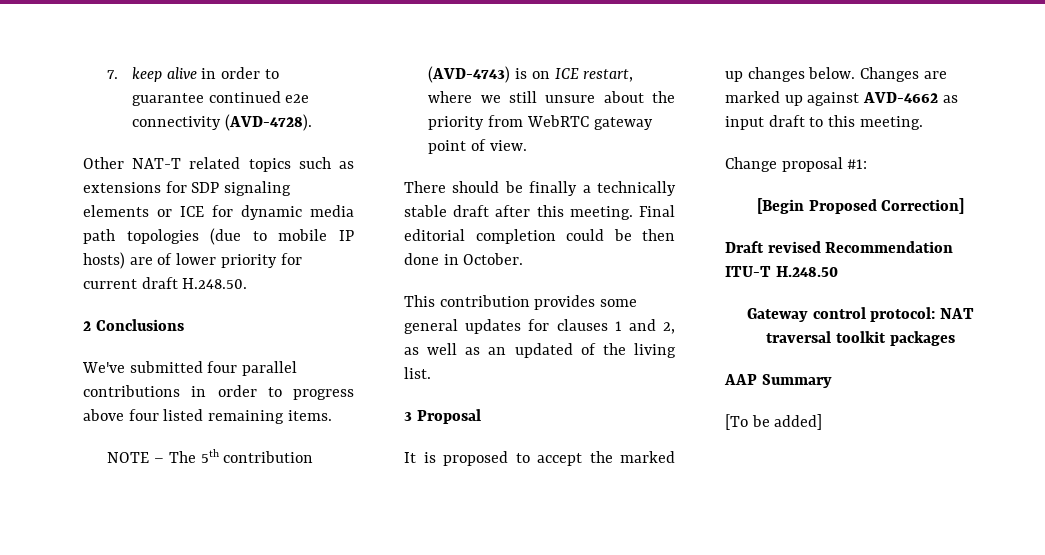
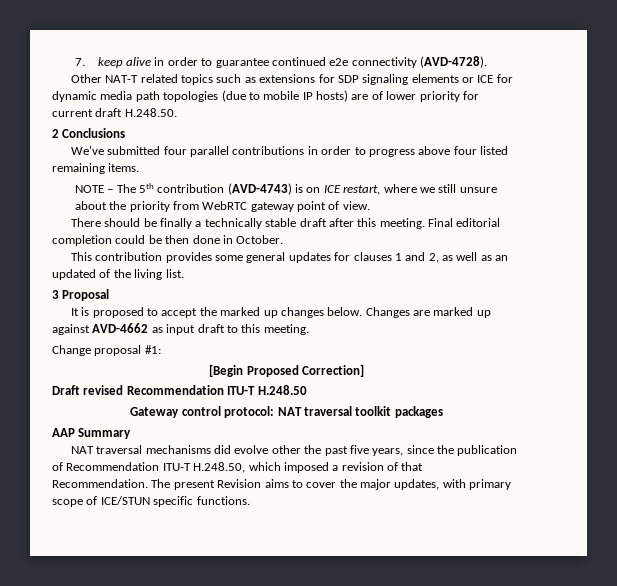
- [To be added]
+ NAT traversal mechanisms did evolve other the past five years, since the publication of Recommendation ITU-T H.248.50, which imposed a revision of that Recommendation. The present Revision aims to cover the major updates, with primary scope of ICE/STUN specific functions.

